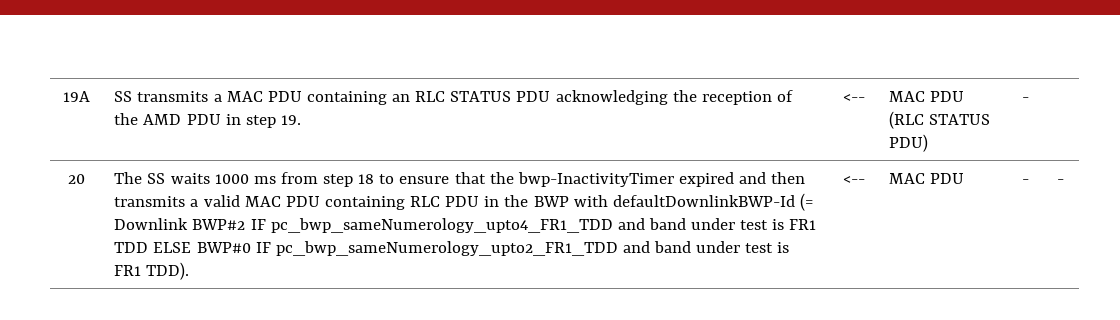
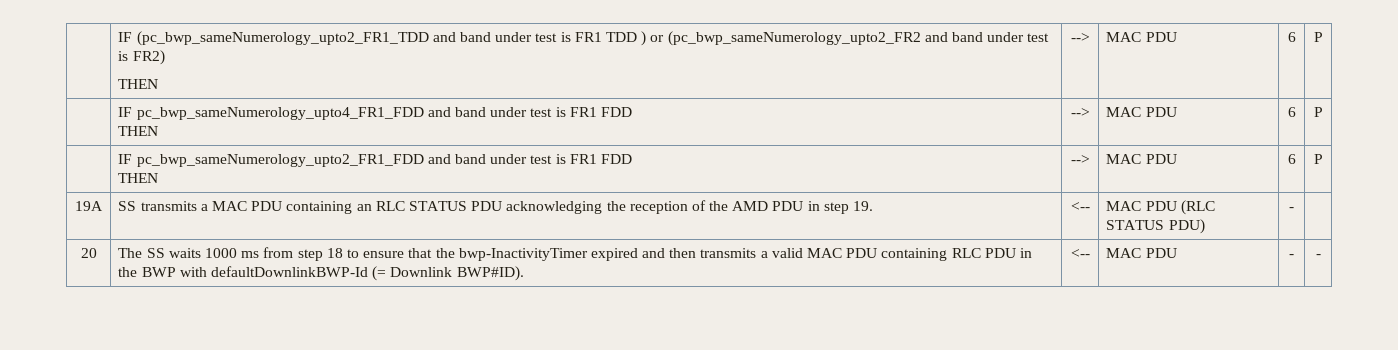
+ | IF (pc_bwp_sameNumerology_upto2_FR1_TDD and band under test is FR1 TDD ) or (pc_bwp_sameNumerology_upto2_FR2 and band under test is FR2)
+ THEN | --> | MAC PDU | 6 | P
+ | IF pc_bwp_sameNumerology_upto4_FR1_FDD and band under test is FR1 FDD
+ THEN | --> | MAC PDU | 6 | P
+ | IF pc_bwp_sameNumerology_upto2_FR1_FDD and band under test is FR1 FDD
+ THEN | --> | MAC PDU | 6 | P
- The SS waits 1000 ms from step 18 to ensure that the bwp-InactivityTimer expired and then transmits a valid MAC PDU containing RLC PDU in the BWP with defaultDownlinkBWP-Id (= Downlink BWP#2 IF pc_bwp_sameNumerology_upto4_FR1_TDD and band under test is FR1 TDD ELSE BWP#0 IF pc_bwp_sameNumerology_upto2_FR1_TDD and band under test is FR1 TDD).
+ The SS waits 1000 ms from step 18 to ensure that the bwp-InactivityTimer expired and then transmits a valid MAC PDU containing RLC PDU in the BWP with defaultDownlinkBWP-Id (= Downlink BWP#ID).

